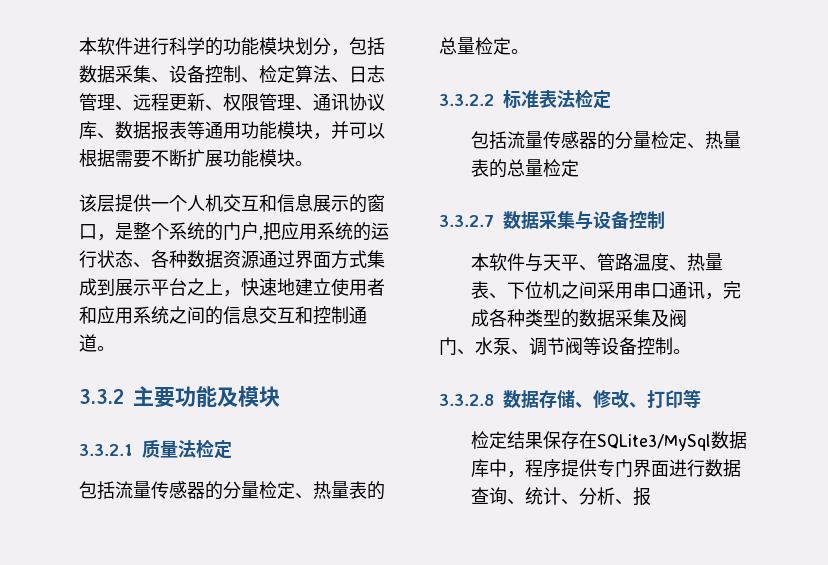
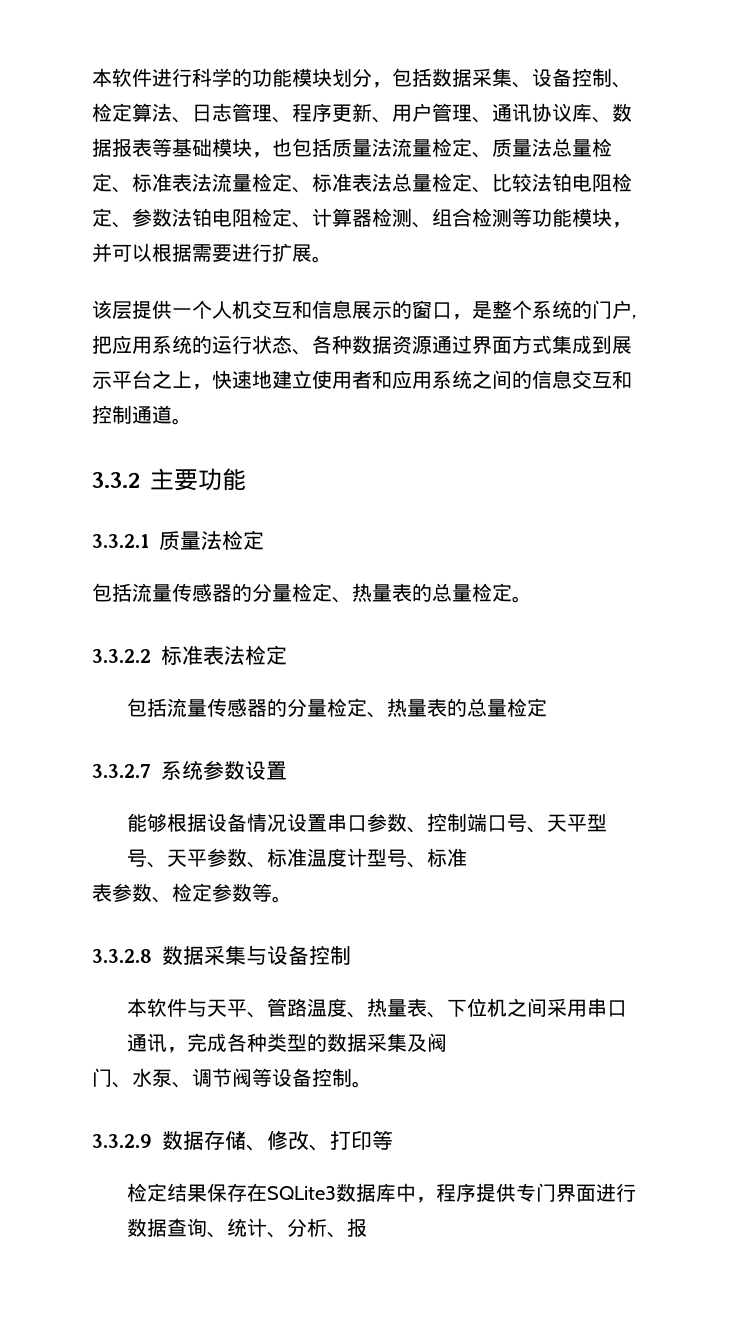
- 本软件进行科学的功能模块划分，包括数据采集、设备控制、检定算法、日志管理、远程更新、权限管理、通讯协议库、数据报表等通用功能模块，并可以根据需要不断扩展功能模块。
+ 本软件进行科学的功能模块划分，包括数据采集、设备控制、检定算法、日志管理、程序更新、用户管理、通讯协议库、数据报表等基础模块，也包括质量法流量检定、质量法总量检定、标准表法流量检定、标准表法总量检定、比较法铂电阻检定、参数法铂电阻检定、计算器检测、组合检测等功能模块，并可以根据需要进行扩展。
- 3.3.2主要功能及模块
+ 3.3.2主要功能
- 3.3.2.7数据采集与设备控制
+ 3.3.2.7系统参数设置
+ 能够根据设备情况设置串口参数、控制端口号、天平型号、天平参数、标准温度计型号、标准
+ 表参数、检定参数等。
+ 3.3.2.8数据采集与设备控制
- 3.3.2.8数据存储、修改、打印等
+ 3.3.2.9数据存储、修改、打印等
- 检定结果保存在SQLite3/MySql数据库中，程序提供专门界面进行数据查询、统计、分析、报
+ 检定结果保存在SQLite3数据库中，程序提供专门界面进行数据查询、统计、分析、报

